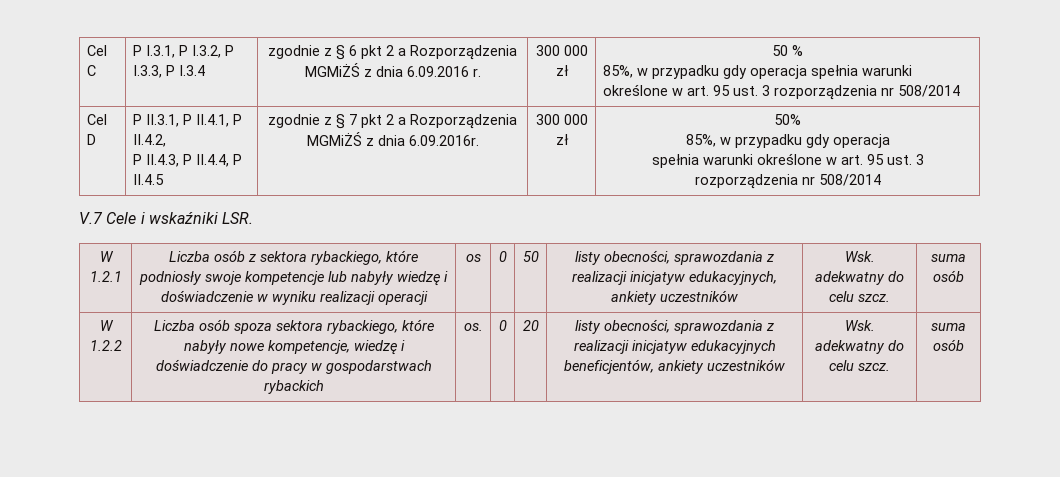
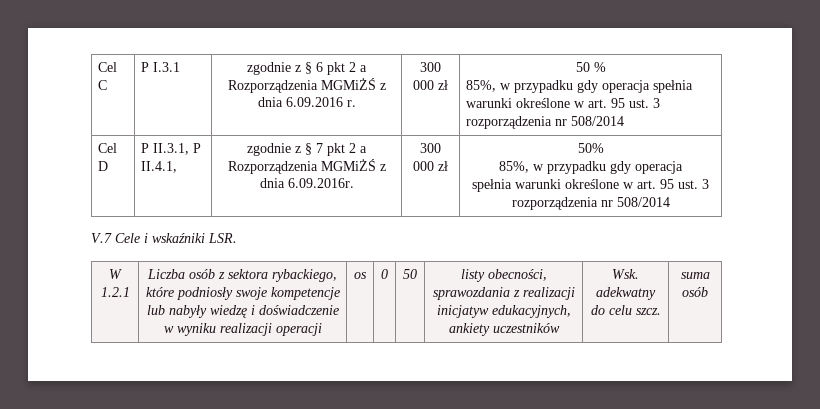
- P I.3.1, P I.3.2, P I.3.3, P I.3.4
+ P I.3.1
- P II.3.1, P II.4.1, P II.4.2,
- P II.4.3, P II.4.4, P II.4.5
+ P II.3.1, P II.4.1,
- W 1.2.2 | Liczba osób spoza sektora rybackiego, które nabyły nowe kompetencje, wiedzę i doświadczenie do pracy w gospodarstwach rybackich | os. | 0 | 20 | listy obecności, sprawozdania z realizacji inicjatyw edukacyjnych beneficjentów, ankiety uczestników | Wsk. adekwatny do celu szcz. | suma osób

